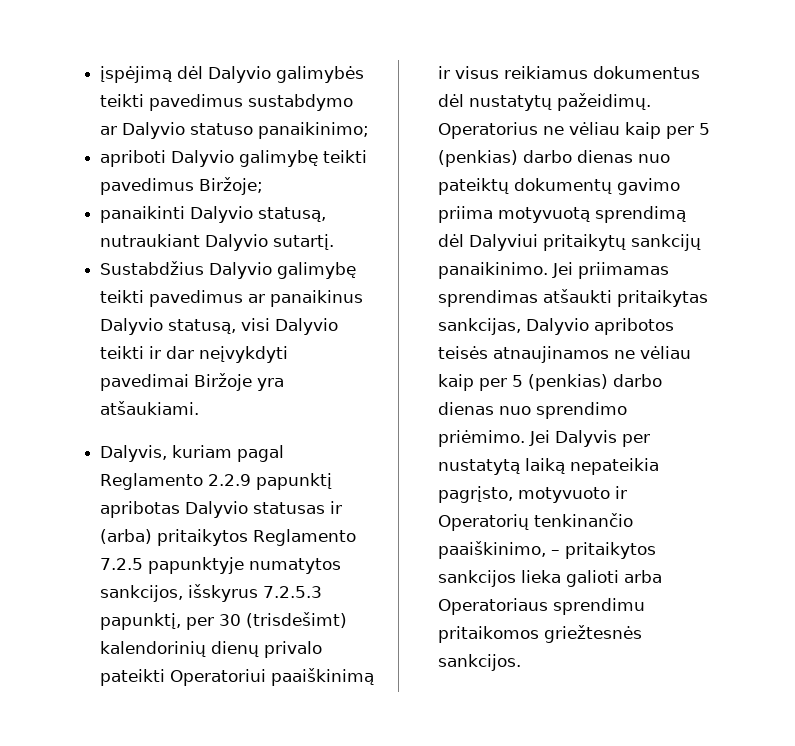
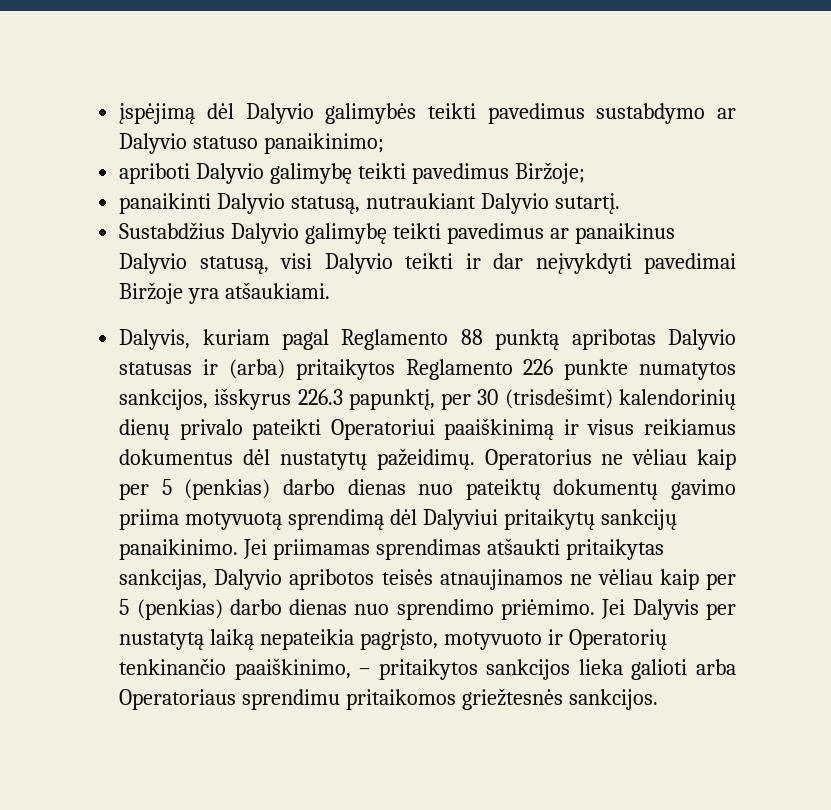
- Dalyvis, kuriam pagal Reglamento 2.2.9 papunktį apribotas Dalyvio statusas ir (arba) pritaikytos Reglamento 7.2.5 papunktyje numatytos sankcijos, išskyrus 7.2.5.3 papunktį, per 30 (trisdešimt) kalendorinių dienų privalo pateikti Operatoriui paaiškinimą ir visus reikiamus dokumentus dėl nustatytų pažeidimų.
+ Dalyvis, kuriam pagal Reglamento 88 punktą apribotas Dalyvio statusas ir (arba) pritaikytos Reglamento 226 punkte numatytos sankcijos, išskyrus 226.3 papunktį, per 30 (trisdešimt) kalendorinių dienų privalo pateikti Operatoriui paaiškinimą ir visus reikiamus dokumentus dėl nustatytų pažeidimų.

